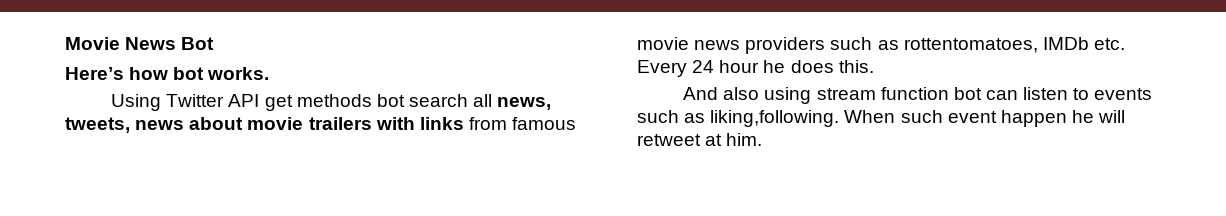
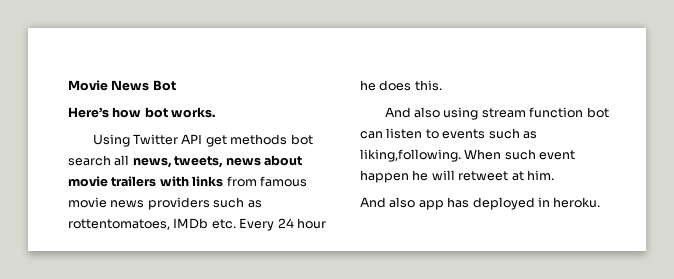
+ And also app has deployed in heroku.

